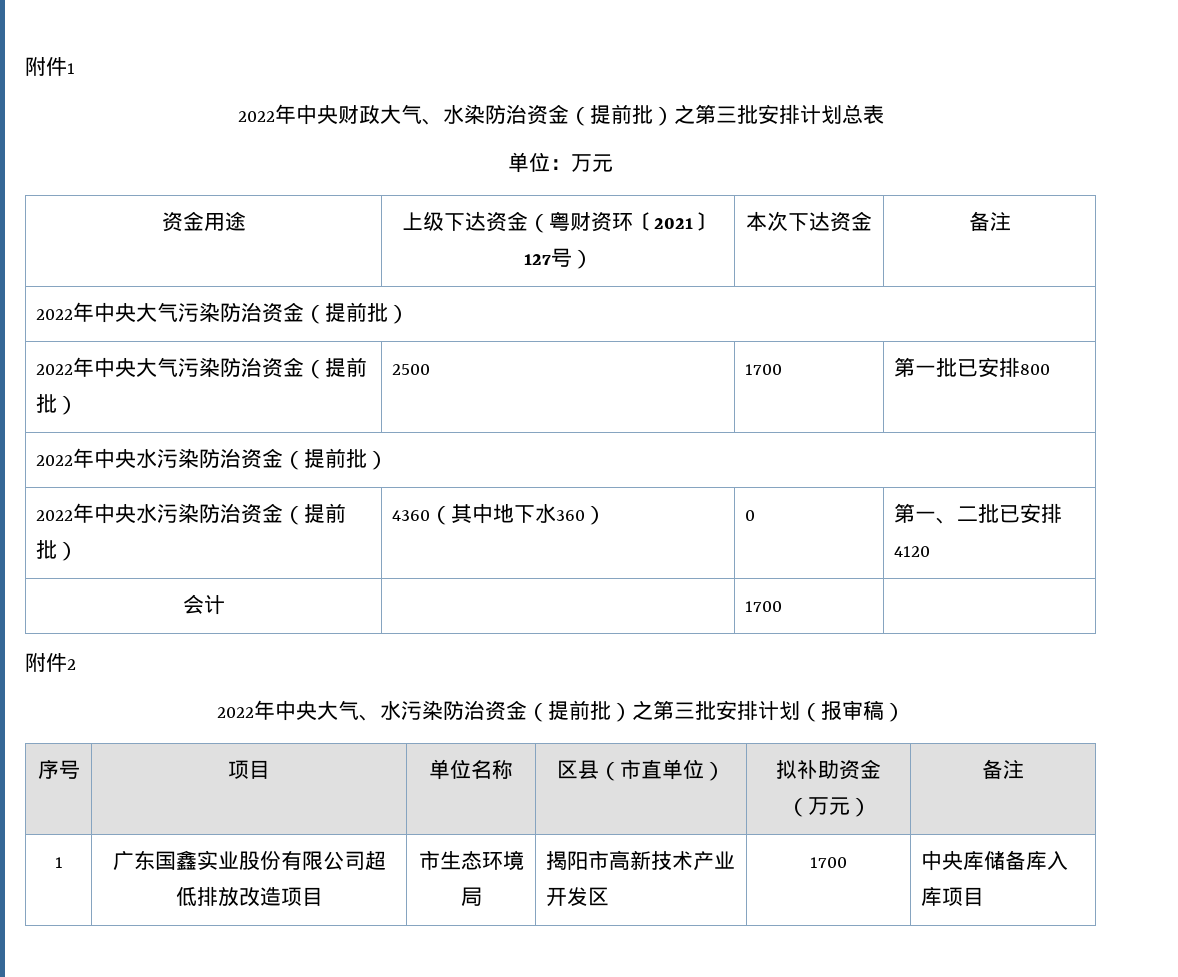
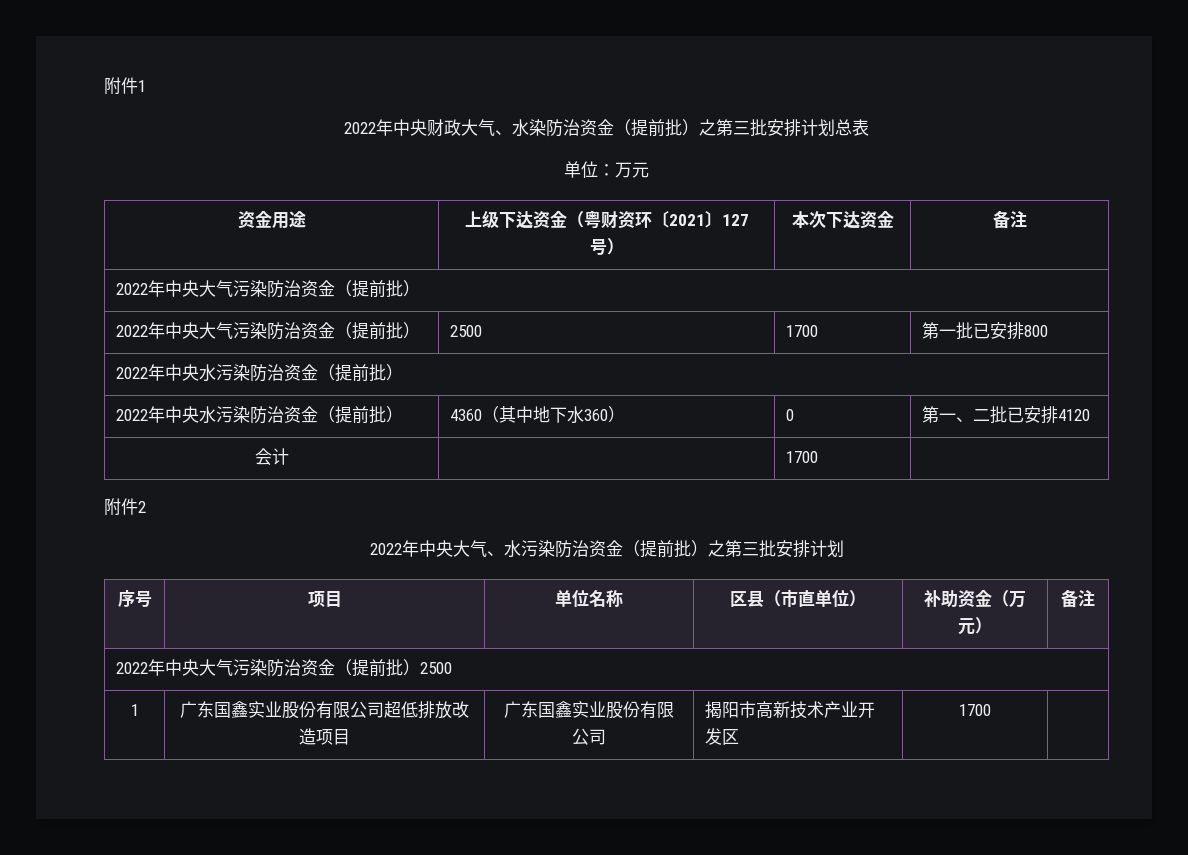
- 2022年中央大气、水污染防治资金（提前批）之第三批安排计划（报审稿）
+ 2022年中央大气、水污染防治资金（提前批）之第三批安排计划
- 序号 | 项目 | 单位名称 | 区县（市直单位） | 拟补助资金（万元） | 备注
+ 序号 | 项目 | 单位名称 | 区县（市直单位） | 补助资金（万元） | 备注
+ 2022年中央大气污染防治资金（提前批）2500
- 1 | 广东国鑫实业股份有限公司超低排放改造项目 | 市生态环境局 | 揭阳市高新技术产业开发区 | 1700 | 中央库储备库入库项目
+ 1 | 广东国鑫实业股份有限公司超低排放改造项目 | 广东国鑫实业股份有限公司 | 揭阳市高新技术产业开发区 | 1700 |

